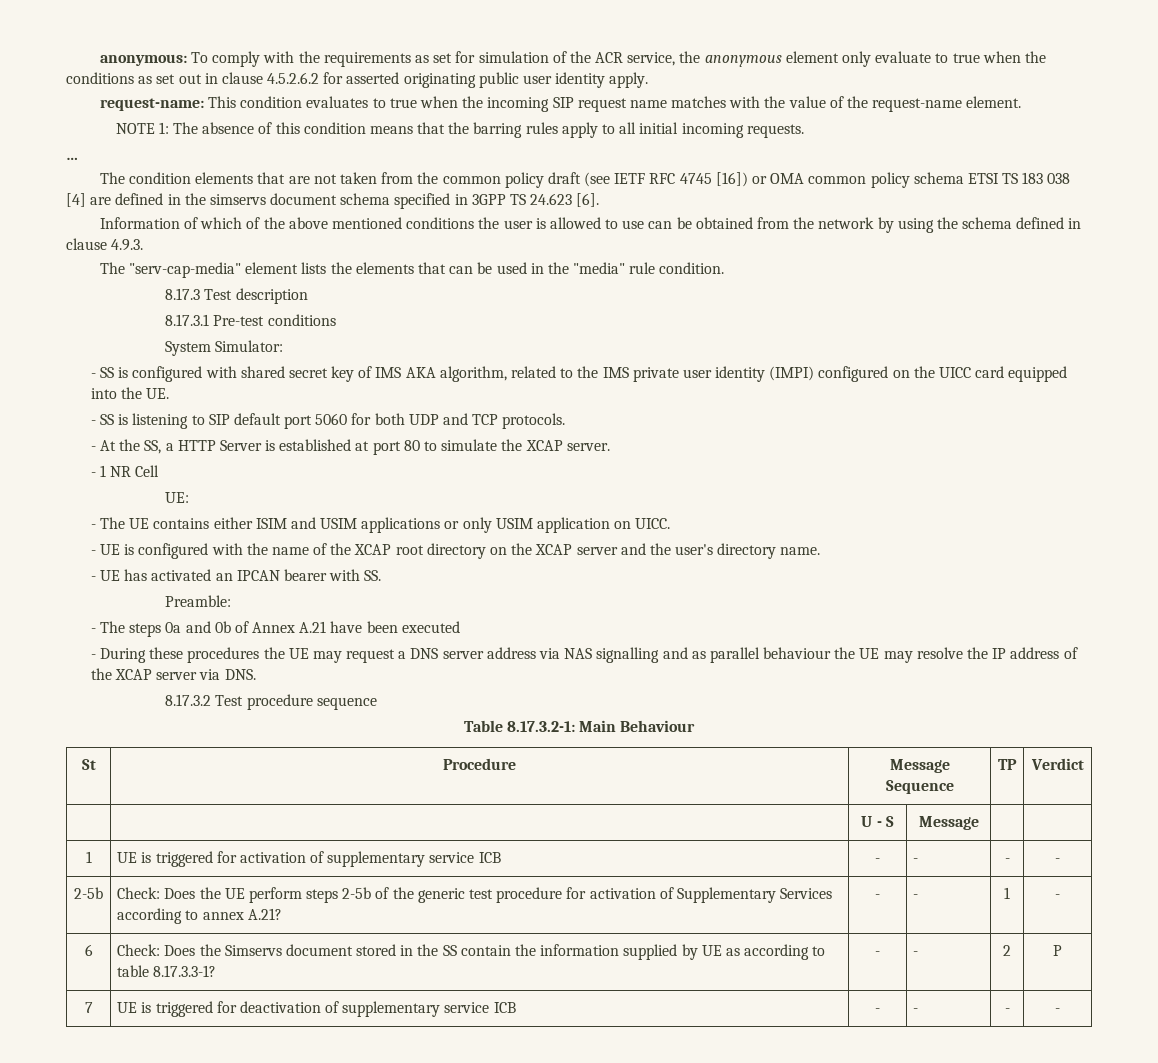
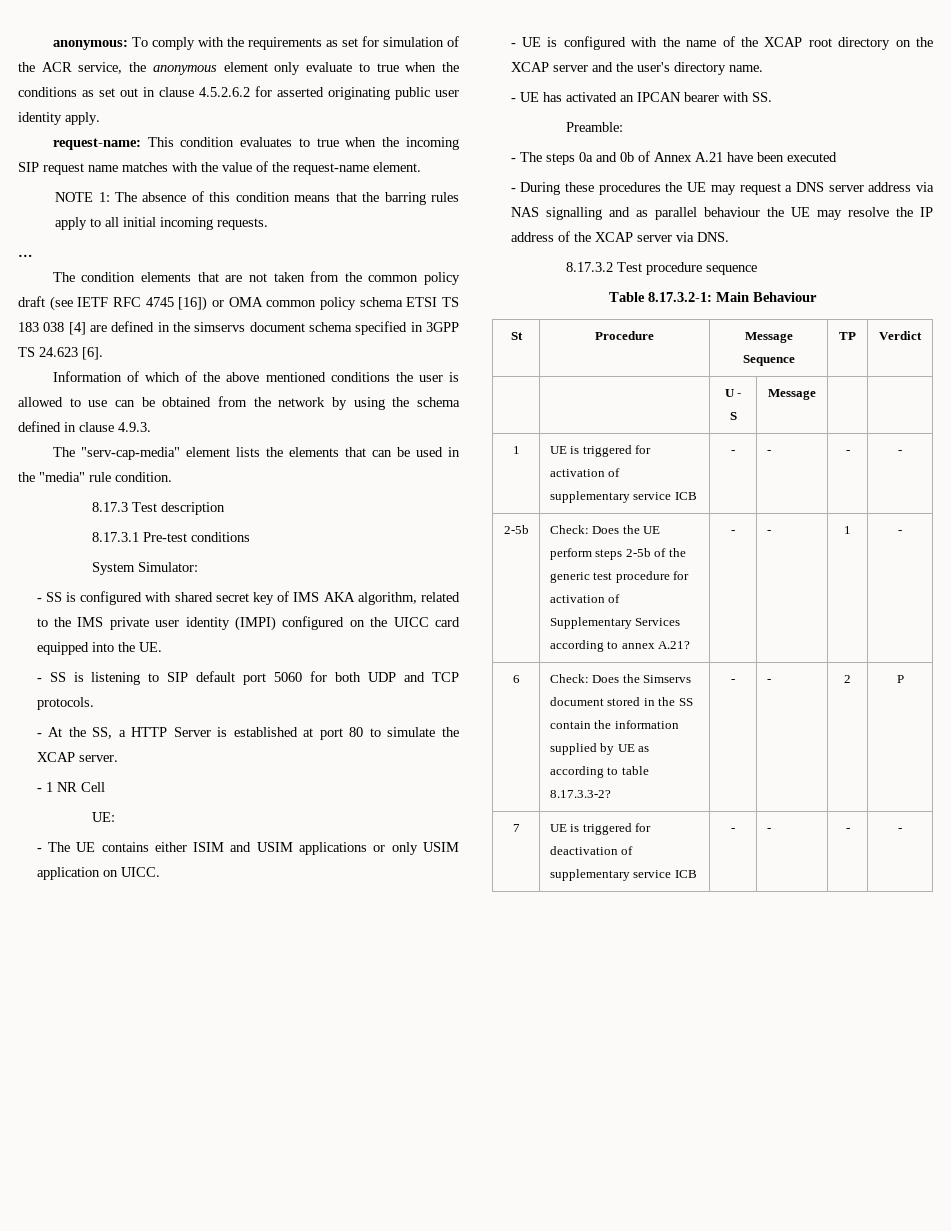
- 6 | Check: Does the Simservs document stored in the SS contain the information supplied by UE as according to table 8.17.3.3-1? | - | - | 2 | P
+ 6 | Check: Does the Simservs document stored in the SS contain the information supplied by UE as according to table 8.17.3.3-2? | - | - | 2 | P

